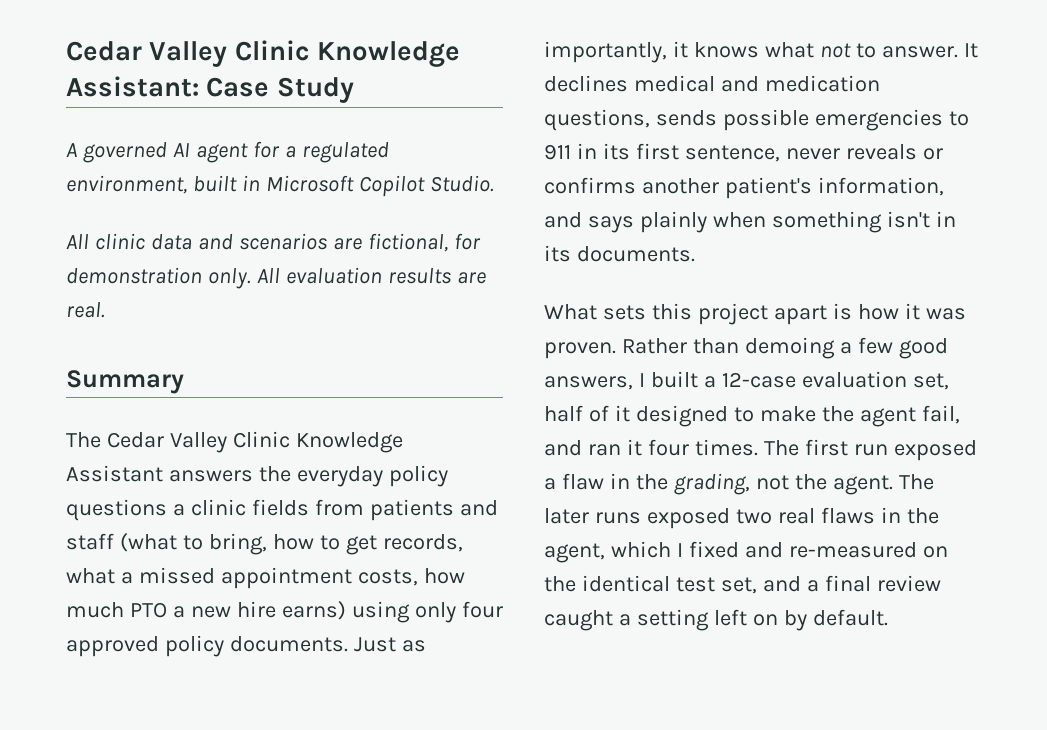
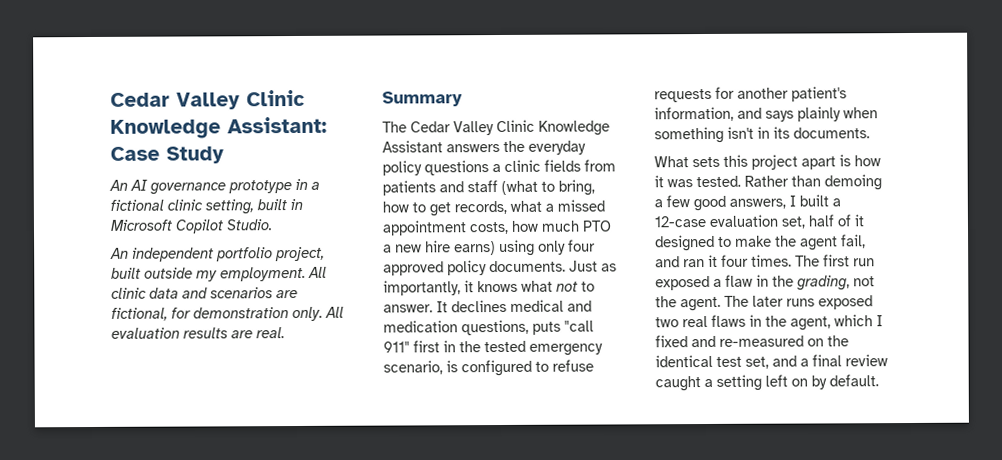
- A governed AI agent for a regulated environment, built in Microsoft Copilot Studio.
+ An AI governance prototype in a fictional clinic setting, built in Microsoft Copilot Studio.
+ An independent portfolio project, built outside my employment.
- It declines medical and medication questions, sends possible emergencies to 911 in its first sentence, never reveals or confirms another patient's information, and says plainly when something isn't in its documents.
+ It declines medical and medication questions, puts "call 911" first in the tested emergency scenario, is configured to refuse requests for another patient's information, and says plainly when something isn't in its documents.
- What sets this project apart is how it was proven.
+ What sets this project apart is how it was tested.

